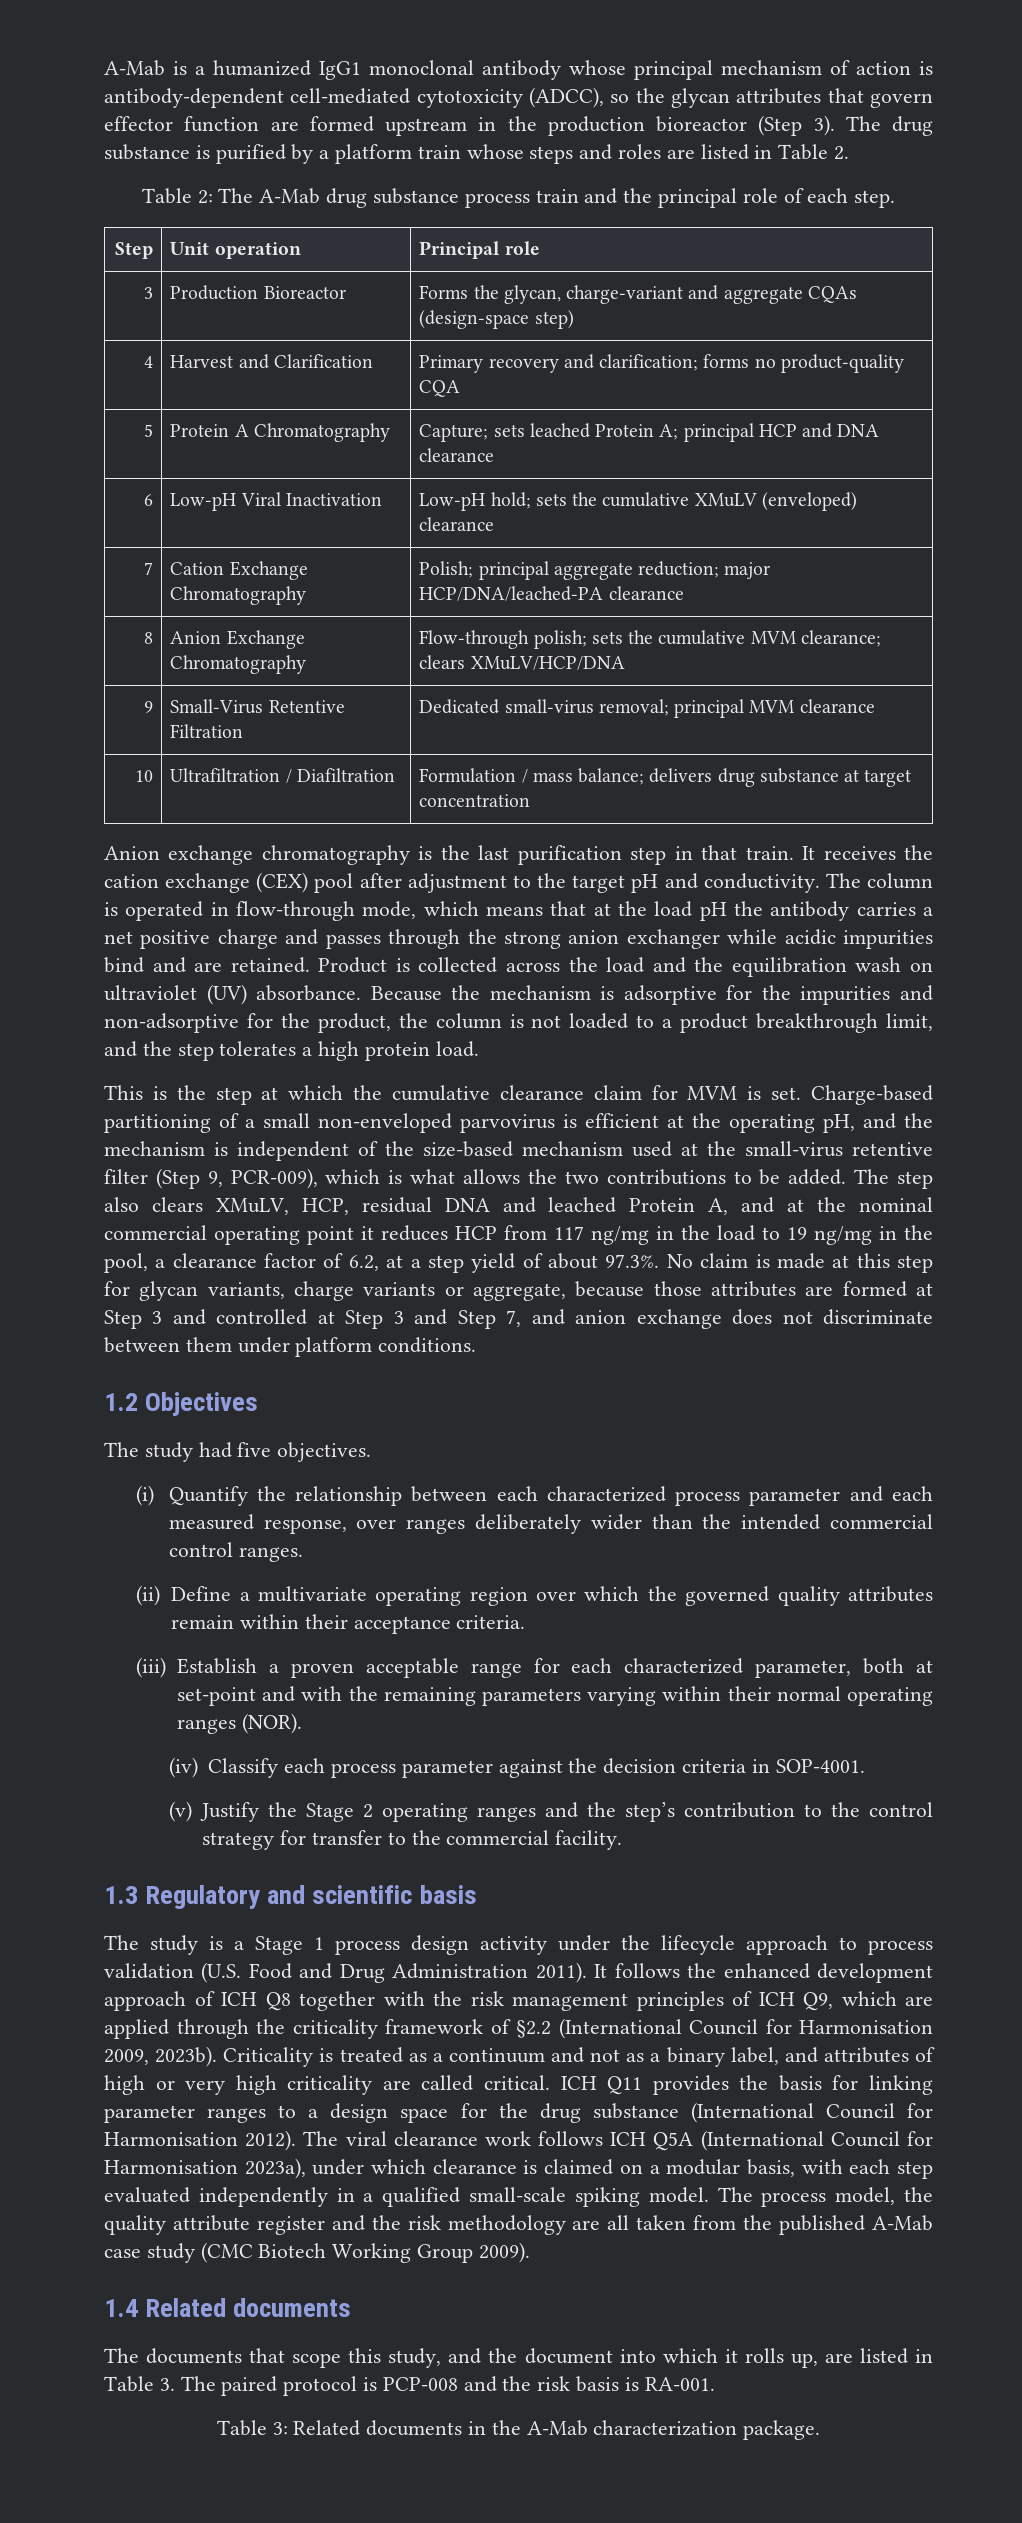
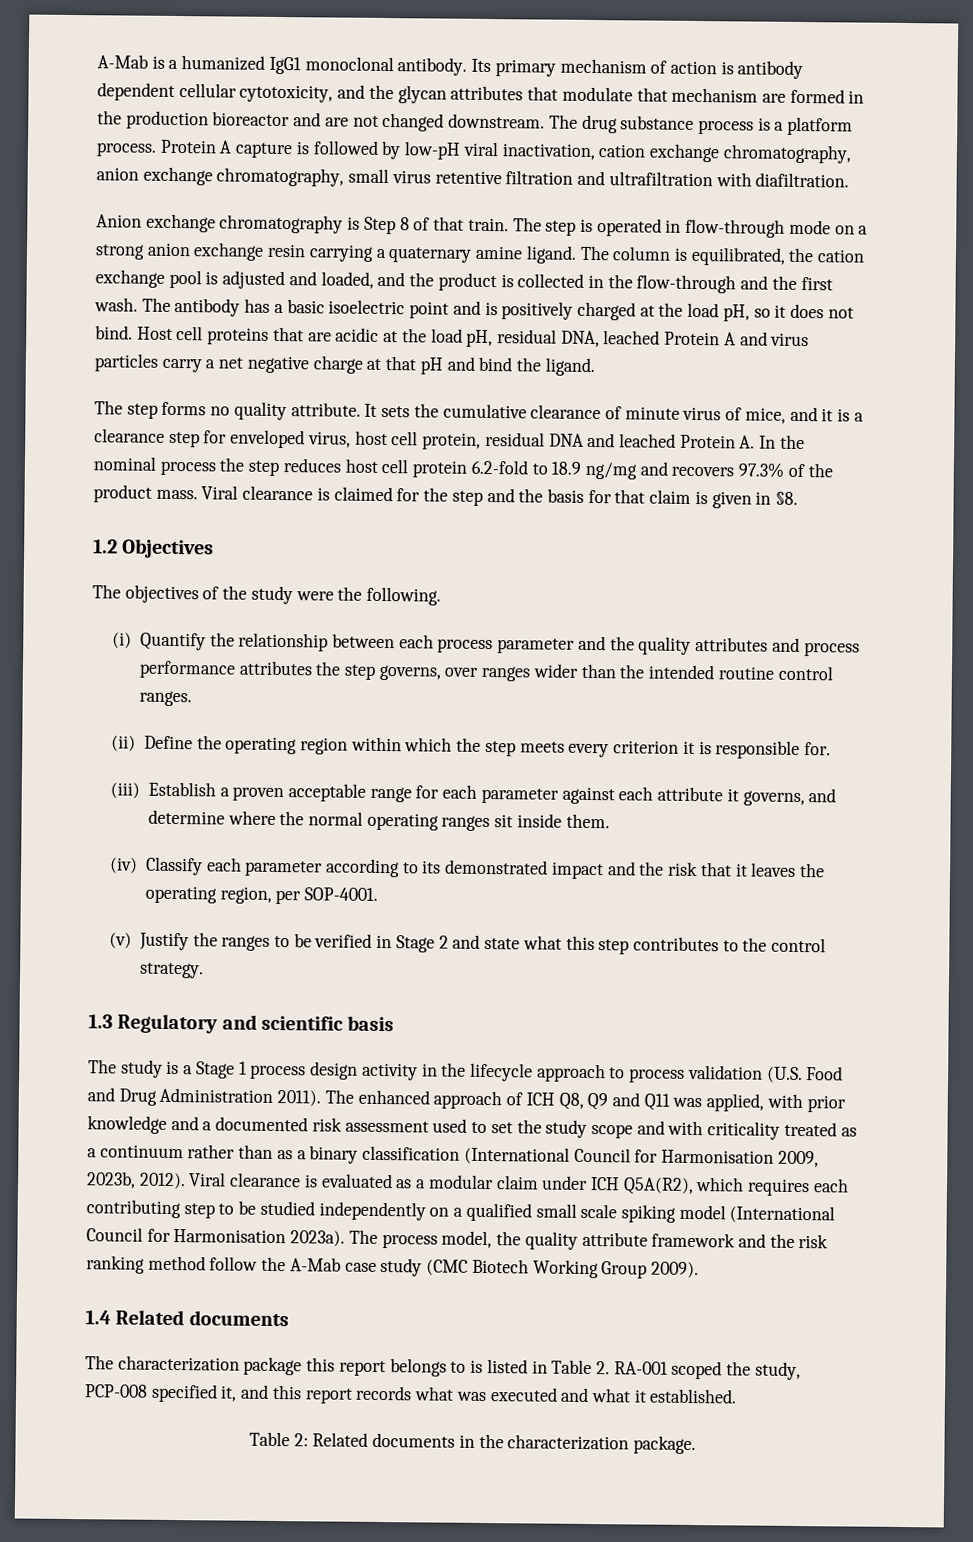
- A-Mab is a humanized IgG1 monoclonal antibody whose principal mechanism of action is antibody-dependent cell-mediated cytotoxicity (ADCC), so the glycan attributes that govern effector function are formed upstream in the production bioreactor (Step 3). The drug substance is purified by a platform train whose steps and roles are listed in Table 2.
- Table 2: The A-Mab drug substance process train and the principal role of each step.
- Step | Unit operation | Principal role
- 3 | Production Bioreactor | Forms the glycan, charge-variant and aggregate CQAs (design-space step)
- 4 | Harvest and Clarification | Primary recovery and clarification; forms no product-quality CQA
- 5 | Protein A Chromatography | Capture; sets leached Protein A; principal HCP and DNA clearance
- 6 | Low-pH Viral Inactivation | Low-pH hold; sets the cumulative XMuLV (enveloped) clearance
- 7 | Cation Exchange Chromatography | Polish; principal aggregate reduction; major HCP/DNA/leached-PA clearance
- 8 | Anion Exchange Chromatography | Flow-through polish; sets the cumulative MVM clearance; clears XMuLV/HCP/DNA
- 9 | Small-Virus Retentive Filtration | Dedicated small-virus removal; principal MVM clearance
- 10 | Ultrafiltration / Diafiltration | Formulation / mass balance; delivers drug substance at target concentration
- Anion exchange chromatography is the last purification step in that train. It receives the cation exchange (CEX) pool after adjustment to the target pH and conductivity. The column is operated in flow-through mode, which means that at the load pH the antibody carries a net positive charge and passes through the strong anion exchanger while acidic impurities bind and are retained. Product is collected across the load and the equilibration wash on ultraviolet (UV) absorbance. Because the mechanism is adsorptive for the impurities and non-adsorptive for the product, the column is not loaded to a product breakthrough limit, and the step tolerates a high protein load.
- This is the step at which the cumulative clearance claim for MVM is set. Charge-based partitioning of a small non-enveloped parvovirus is efficient at the operating pH, and the mechanism is independent of the size-based mechanism used at the small-virus retentive filter (Step 9, PCR-009), which is what allows the two contributions to be added. The step also clears XMuLV, HCP, residual DNA and leached Protein A, and at the nominal commercial operating point it reduces HCP from 117 ng/mg in the load to 19 ng/mg in the pool, a clearance factor of 6.2, at a step yield of about 97.3%. No claim is made at this step for glycan variants, charge variants or aggregate, because those attributes are formed at Step 3 and controlled at Step 3 and Step 7, and anion exchange does not discriminate between them under platform conditions.
+ A-Mab is a humanized IgG1 monoclonal antibody. Its primary mechanism of action is antibody dependent cellular cytotoxicity, and the glycan attributes that modulate that mechanism are formed in the production bioreactor and are not changed downstream. The drug substance process is a platform process. Protein A capture is followed by low-pH viral inactivation, cation exchange chromatography, anion exchange chromatography, small virus retentive filtration and ultrafiltration with diafiltration.
+ Anion exchange chromatography is Step 8 of that train. The step is operated in flow-through mode on a strong anion exchange resin carrying a quaternary amine ligand. The column is equilibrated, the cation exchange pool is adjusted and loaded, and the product is collected in the flow-through and the first wash. The antibody has a basic isoelectric point and is positively charged at the load pH, so it does not bind. Host cell proteins that are acidic at the load pH, residual DNA, leached Protein A and virus particles carry a net negative charge at that pH and bind the ligand.
+ The step forms no quality attribute. It sets the cumulative clearance of minute virus of mice, and it is a clearance step for enveloped virus, host cell protein, residual DNA and leached Protein A. In the nominal process the step reduces host cell protein 6.2-fold to 18.9 ng/mg and recovers 97.3% of the product mass. Viral clearance is claimed for the step and the basis for that claim is given in §8.
  1.2 Objectives
- The study had five objectives.
+ The objectives of the study were the following.
- (i) Quantify the relationship between each characterized process parameter and each measured response, over ranges deliberately wider than the intended commercial control ranges.
+ (i) Quantify the relationship between each process parameter and the quality attributes and process performance attributes the step governs, over ranges wider than the intended routine control ranges.
- (ii) Define a multivariate operating region over which the governed quality attributes remain within their acceptance criteria.
+ (ii) Define the operating region within which the step meets every criterion it is responsible for.
- (iii) Establish a proven acceptable range for each characterized parameter, both at set-point and with the remaining parameters varying within their normal operating ranges (NOR).
- (iv) Classify each process parameter against the decision criteria in SOP-4001.
- (v) Justify the Stage 2 operating ranges and the step’s contribution to the control strategy for transfer to the commercial facility.
+ (iii) Establish a proven acceptable range for each parameter against each attribute it governs, and determine where the normal operating ranges sit inside them.
+ (iv) Classify each parameter according to its demonstrated impact and the risk that it leaves the operating region, per SOP-4001.
+ (v) Justify the ranges to be verified in Stage 2 and state what this step contributes to the control strategy.
- The study is a Stage 1 process design activity under the lifecycle approach to process validation (U.S. Food and Drug Administration 2011).
+ The study is a Stage 1 process design activity in the lifecycle approach to process validation (U.S. Food and Drug Administration 2011).
- It follows the enhanced development approach of ICH Q8 together with the risk management principles of ICH Q9, which are applied through the criticality framework of §2.2 (International Council for Harmonisation 2009, 2023b). Criticality is treated as a continuum and not as a binary label, and attributes of high or very high criticality are called critical. ICH Q11 provides the basis for linking parameter ranges to a design space for the drug substance (International Council for Harmonisation 2012). The viral clearance work follows ICH Q5A (International Council for Harmonisation 2023a), under which clearance is claimed on a modular basis, with each step evaluated independently in a qualified small-scale spiking model.
+ The enhanced approach of ICH Q8, Q9 and Q11 was applied, with prior knowledge and a documented risk assessment used to set the study scope and with criticality treated as a continuum rather than as a binary classification (International Council for Harmonisation 2009, 2023b, 2012). Viral clearance is evaluated as a modular claim under ICH Q5A(R2), which requires each contributing step to be studied independently on a qualified small scale spiking model (International Council for Harmonisation 2023a).
- The process model, the quality attribute register and the risk methodology are all taken from the published A-Mab case study (CMC Biotech Working Group 2009).
+ The process model, the quality attribute framework and the risk ranking method follow the A-Mab case study (CMC Biotech Working Group 2009).
- The documents that scope this study, and the document into which it rolls up, are listed in Table 3. The paired protocol is PCP-008 and the risk basis is RA-001.
- Table 3: Related documents in the A-Mab characterization package.
+ The characterization package this report belongs to is listed in Table 2. RA-001 scoped the study, PCP-008 specified it, and this report records what was executed and what it established.
+ Table 2: Related documents in the characterization package.

